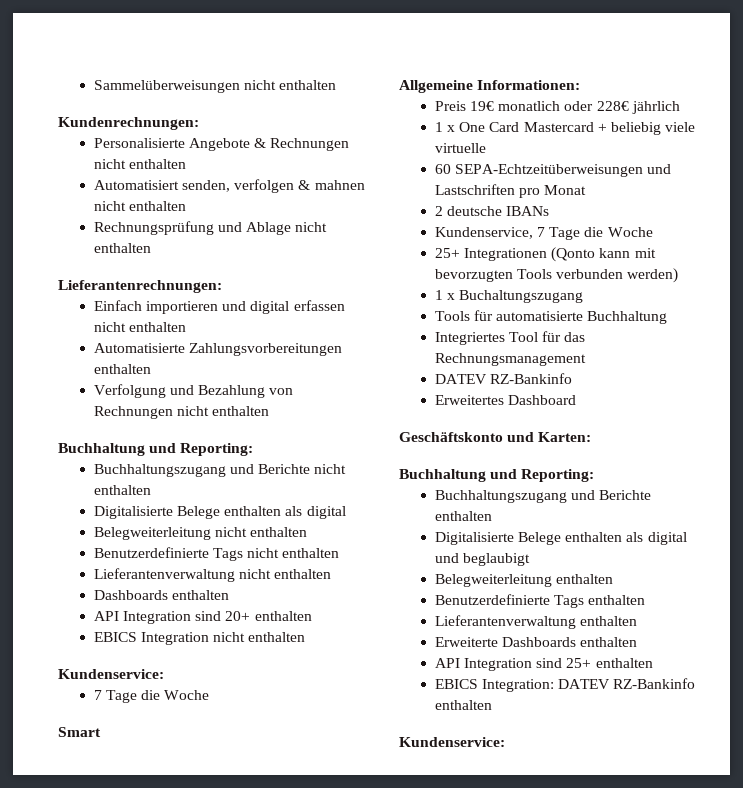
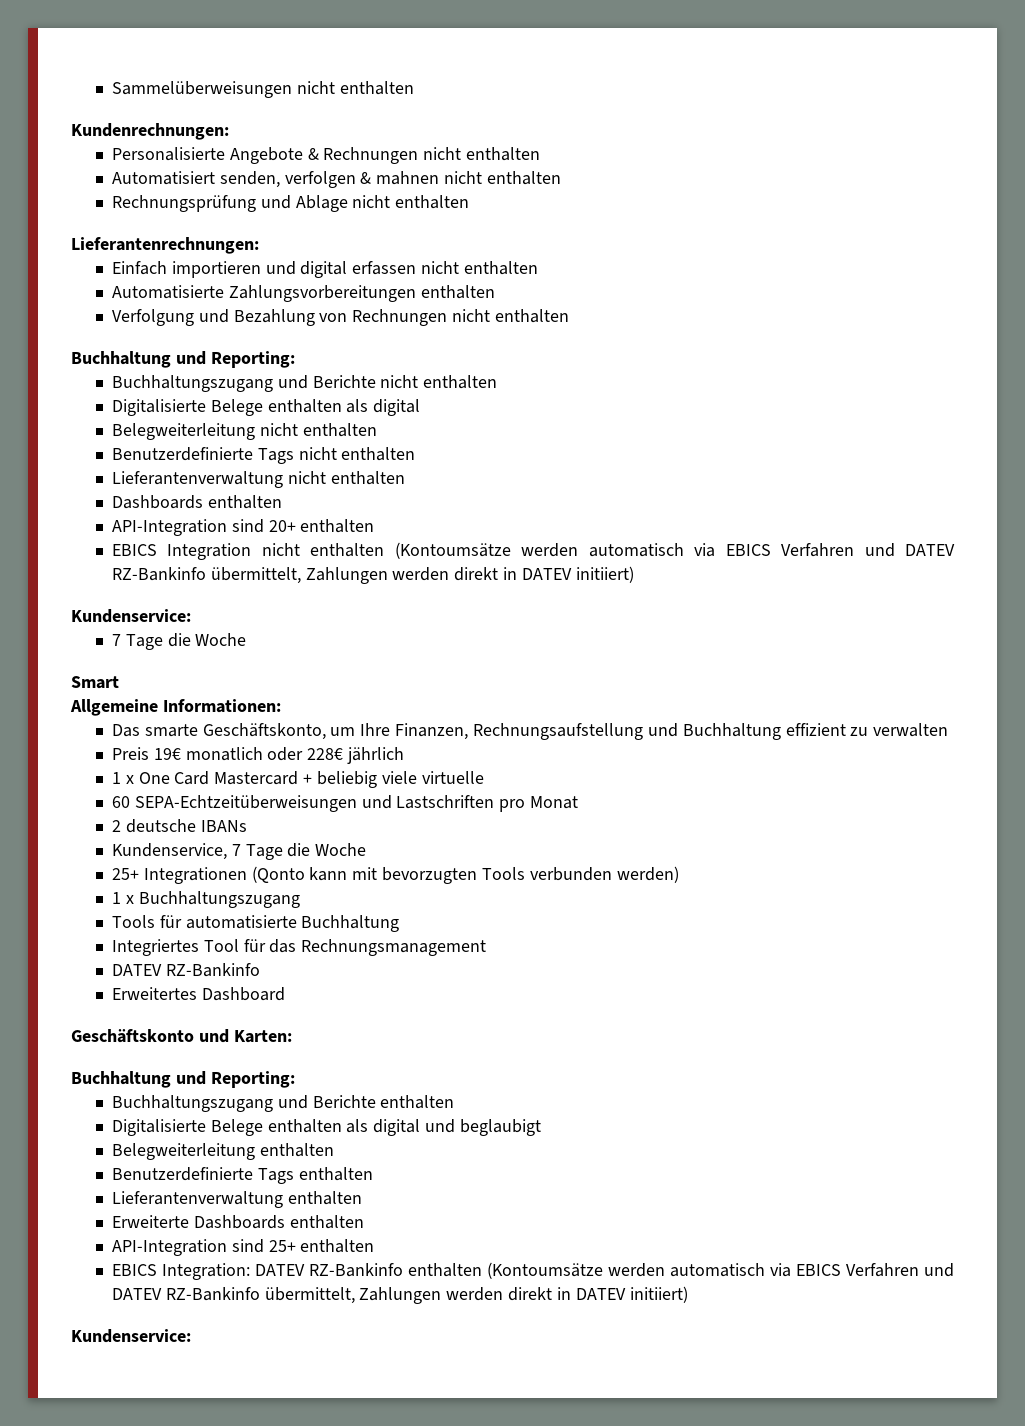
- API Integration sind 20+ enthalten
+ API-Integration sind 20+ enthalten
- EBICS Integration nicht enthalten
+ EBICS Integration nicht enthalten (Kontoumsätze werden automatisch via EBICS Verfahren und DATEV RZ-Bankinfo übermittelt, Zahlungen werden direkt in DATEV initiiert)
+ Das smarte Geschäftskonto, um Ihre Finanzen, Rechnungsaufstellung und Buchhaltung effizient zu verwalten
- 1 x Buchaltungszugang
+ 1 x Buchhaltungszugang
- API Integration sind 25+ enthalten
+ API-Integration sind 25+ enthalten
- EBICS Integration: DATEV RZ-Bankinfo enthalten
+ EBICS Integration: DATEV RZ-Bankinfo enthalten (Kontoumsätze werden automatisch via EBICS Verfahren und DATEV RZ-Bankinfo übermittelt, Zahlungen werden direkt in DATEV initiiert)

